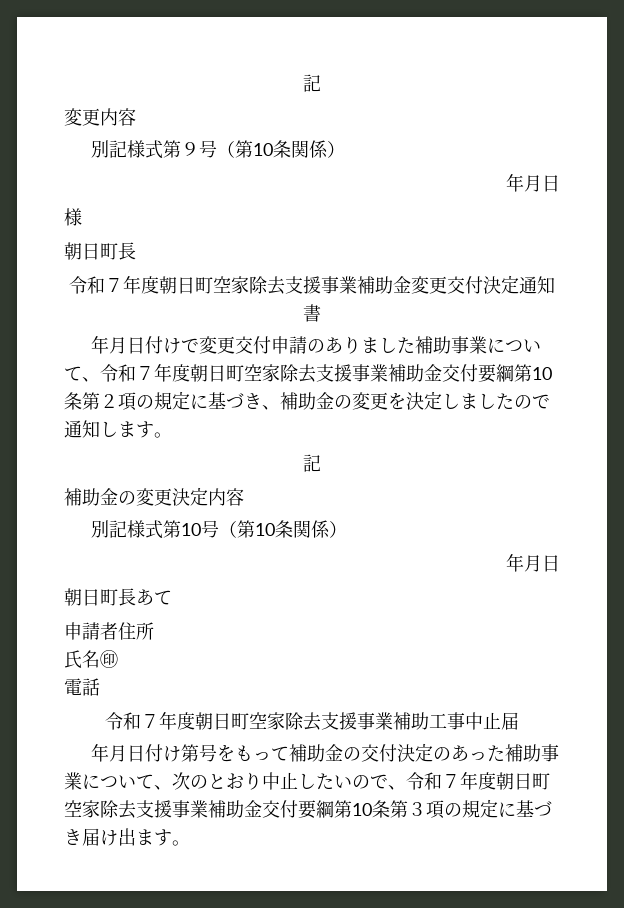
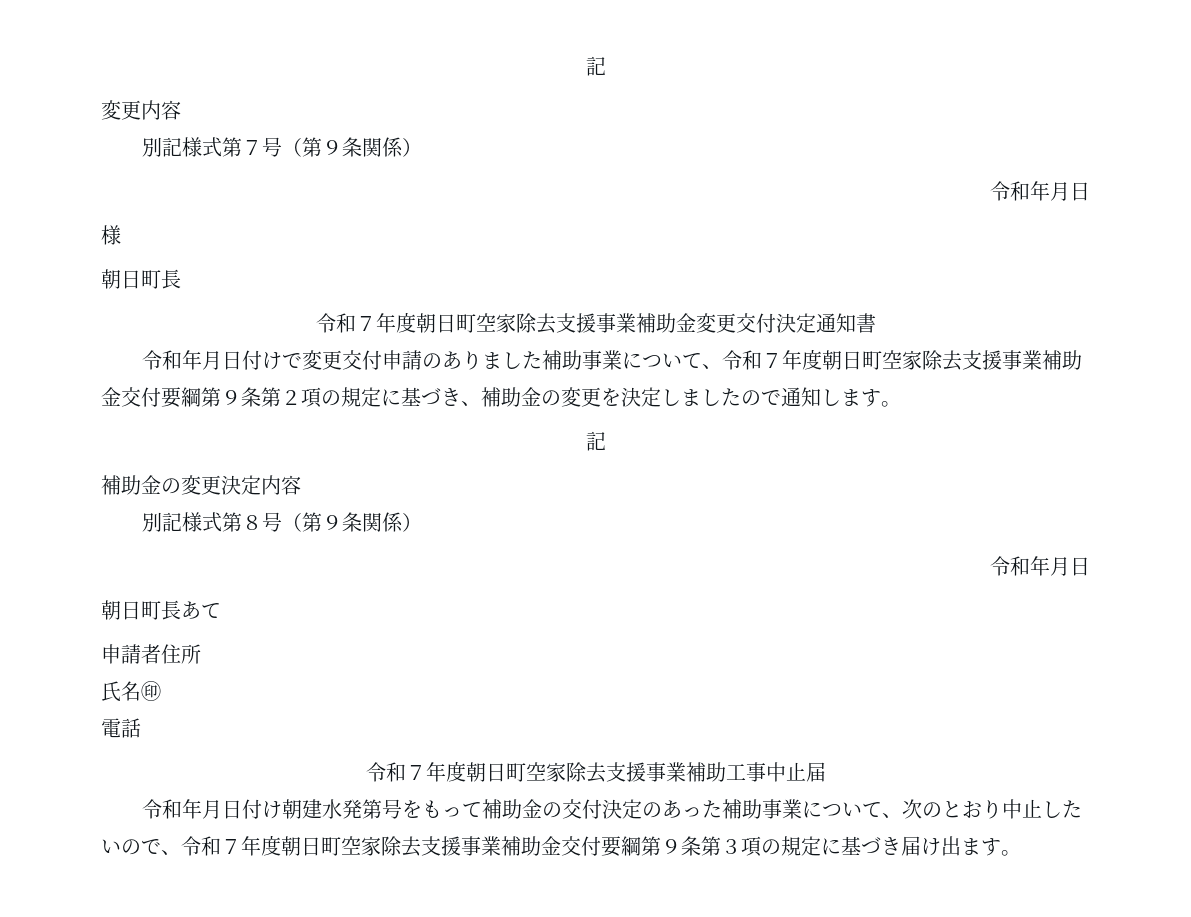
- 別記様式第９号（第10条関係）
- 年月日
+ 別記様式第７号（第９条関係）
+ 令和年月日
- 年月日付けで変更交付申請のありました補助事業について、令和７年度朝日町空家除去支援事業補助金交付要綱第10条第２項の規定に基づき、補助金の変更を決定しましたので通知します。
+ 令和年月日付けで変更交付申請のありました補助事業について、令和７年度朝日町空家除去支援事業補助金交付要綱第９条第２項の規定に基づき、補助金の変更を決定しましたので通知します。
- 別記様式第10号（第10条関係）
- 年月日
+ 別記様式第８号（第９条関係）
+ 令和年月日
- 年月日付け第号をもって補助金の交付決定のあった補助事業について、次のとおり中止したいので、令和７年度朝日町空家除去支援事業補助金交付要綱第10条第３項の規定に基づき届け出ます。
+ 令和年月日付け朝建水発第号をもって補助金の交付決定のあった補助事業について、次のとおり中止したいので、令和７年度朝日町空家除去支援事業補助金交付要綱第９条第３項の規定に基づき届け出ます。

